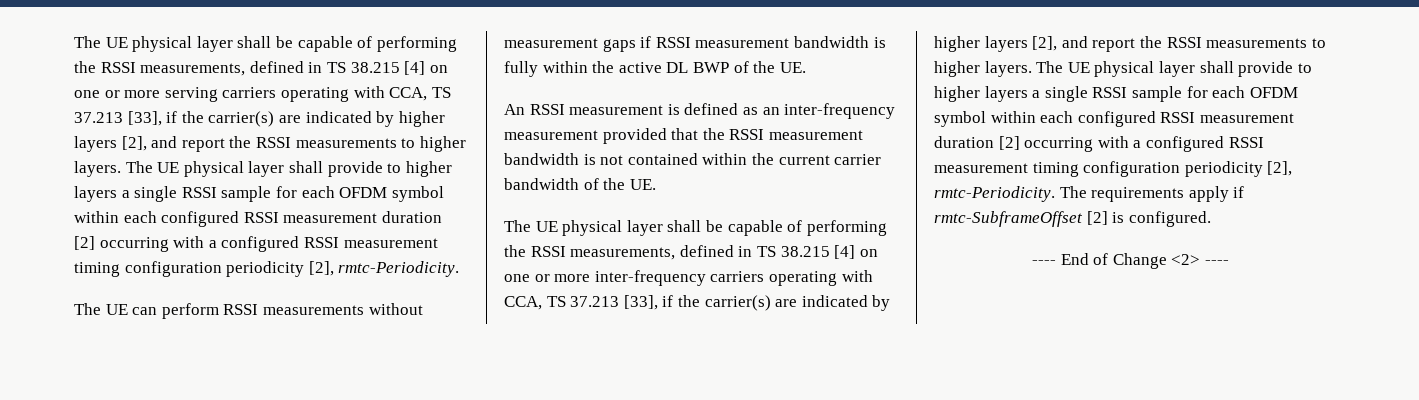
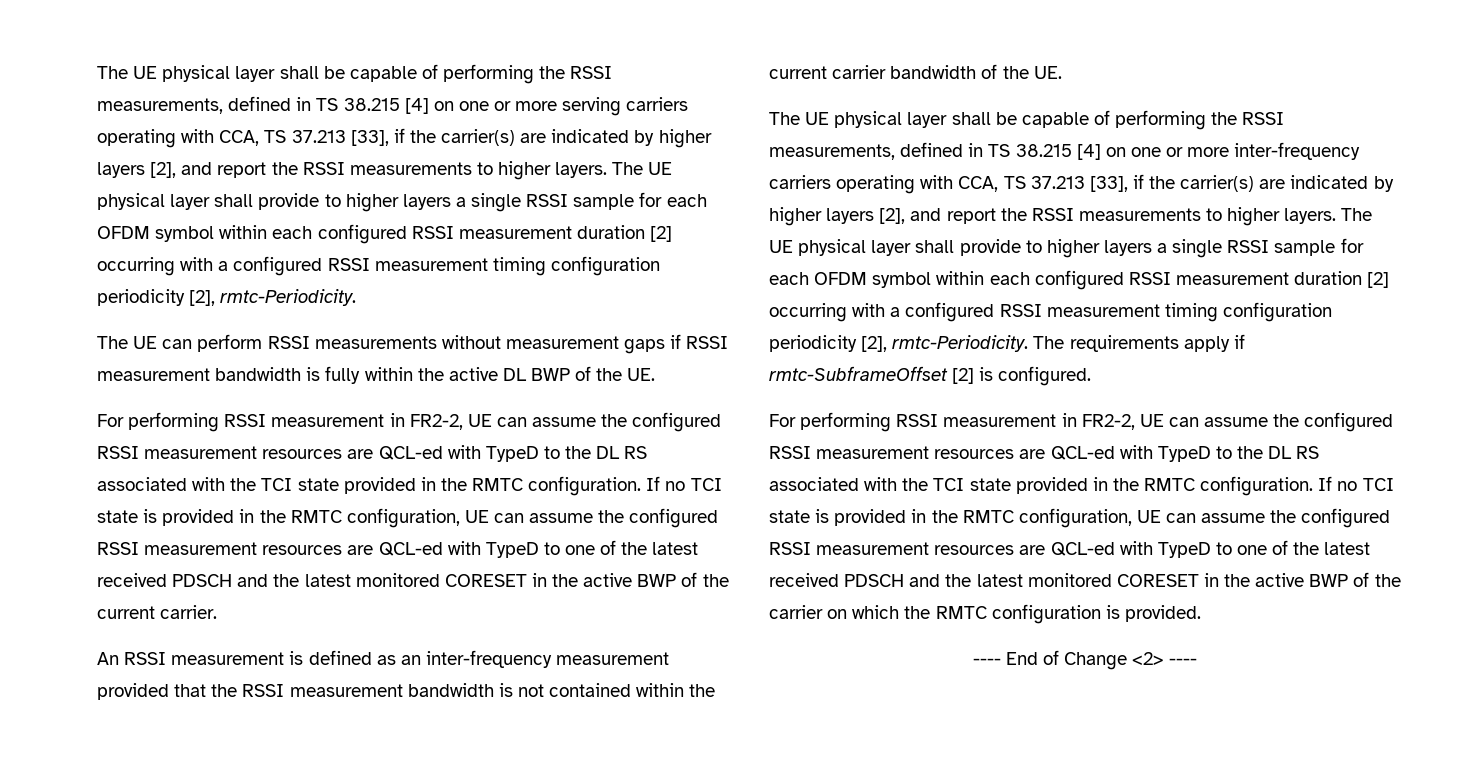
+ For performing RSSI measurement in FR2-2, UE can assume the configured RSSI measurement resources are QCL-ed with TypeD to the DL RS associated with the TCI state provided in the RMTC configuration. If no TCI state is provided in the RMTC configuration, UE can assume the configured RSSI measurement resources are QCL-ed with TypeD to one of the latest received PDSCH and the latest monitored CORESET in the active BWP of the current carrier.
+ For performing RSSI measurement in FR2-2, UE can assume the configured RSSI measurement resources are QCL-ed with TypeD to the DL RS associated with the TCI state provided in the RMTC configuration. If no TCI state is provided in the RMTC configuration, UE can assume the configured RSSI measurement resources are QCL-ed with TypeD to one of the latest received PDSCH and the latest monitored CORESET in the active BWP of the carrier on which the RMTC configuration is provided.

